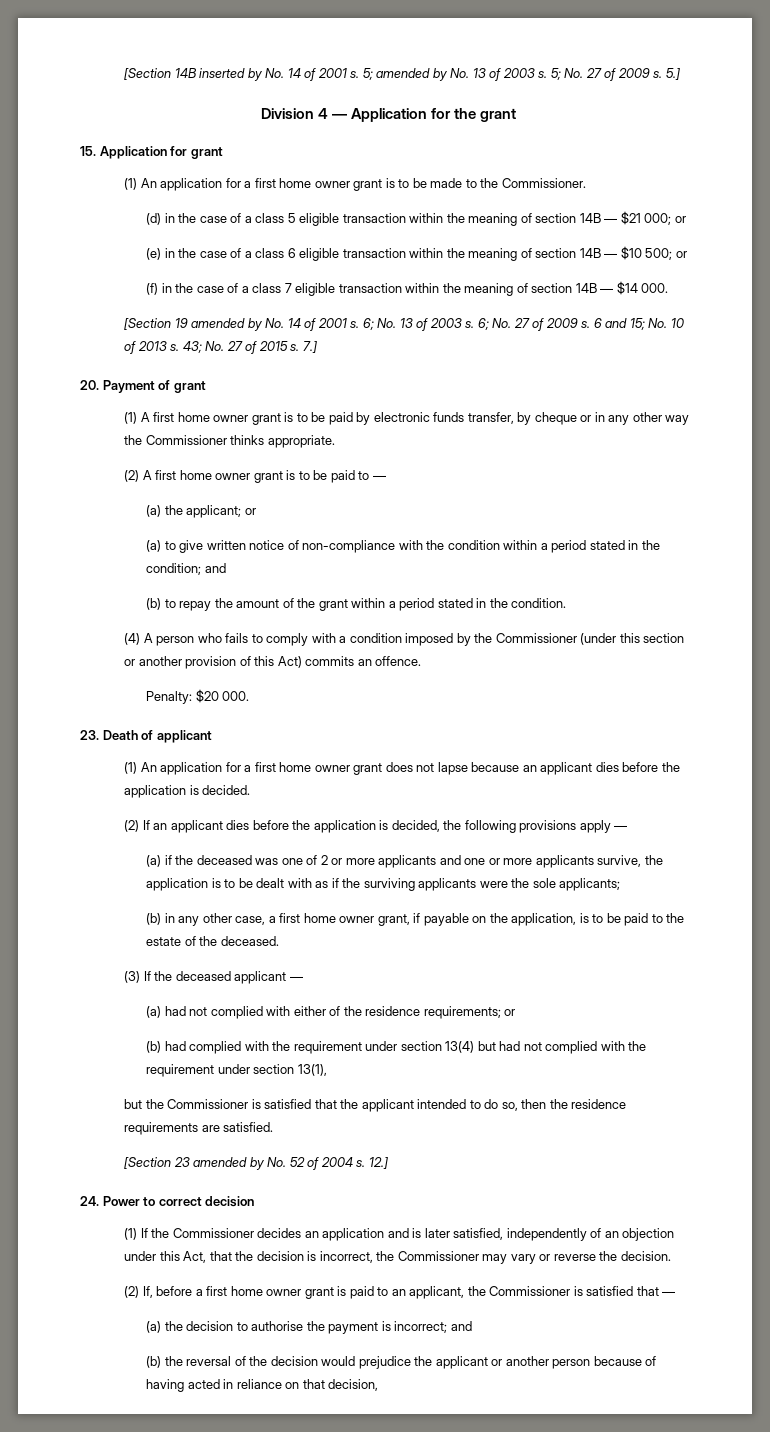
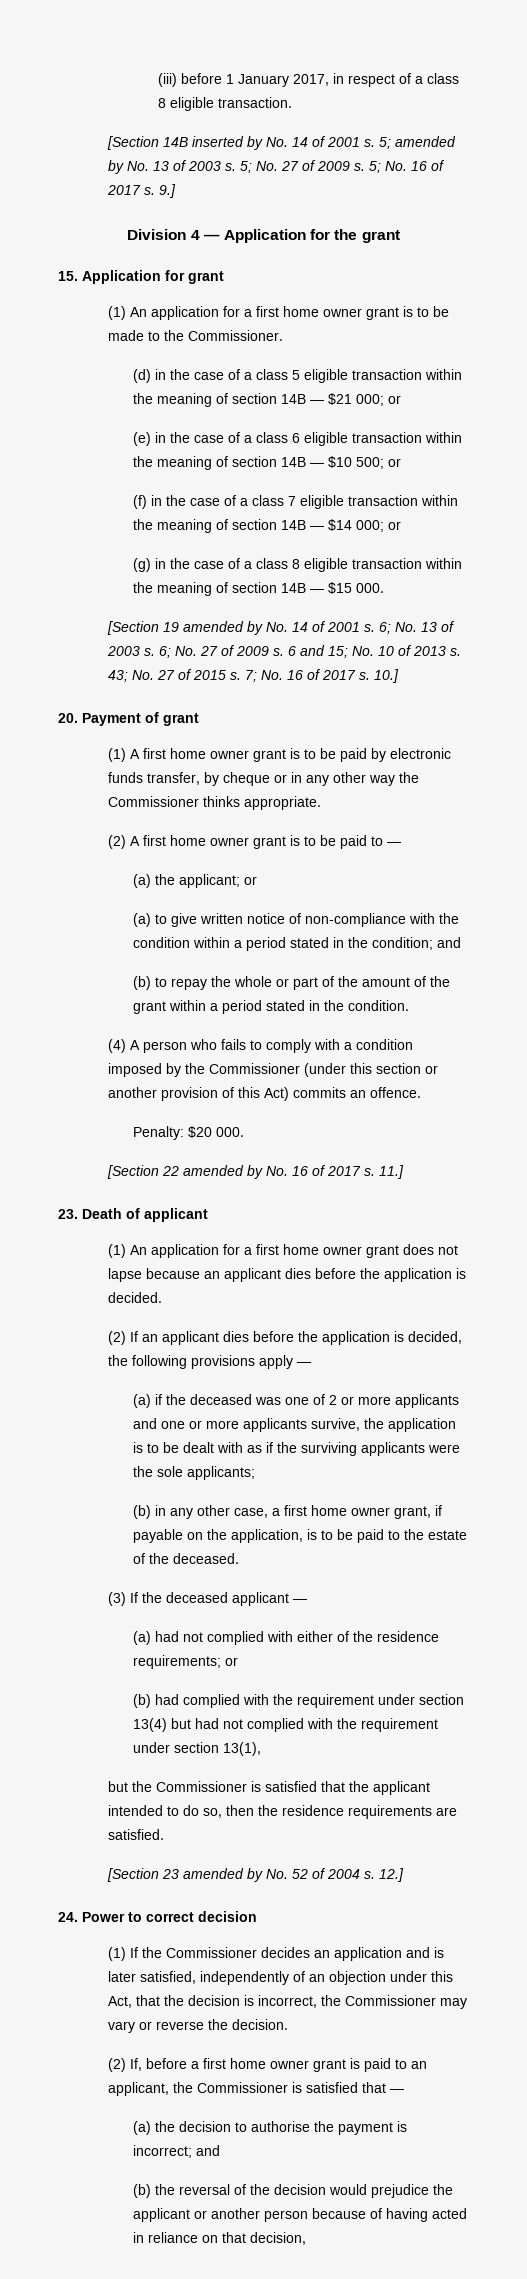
+ (iii) before 1 January 2017, in respect of a class 8 eligible transaction.
- 5.]
+ 5; No. 16 of 2017 s. 9.]
- (f) in the case of a class 7 eligible transaction within the meaning of section 14B — $14 000.
+ (f) in the case of a class 7 eligible transaction within the meaning of section 14B — $14 000; or
+ (g) in the case of a class 8 eligible transaction within the meaning of section 14B — $15 000.
- 7.]
+ 7; No. 16 of 2017 s. 10.]
- (b) to repay the amount of the grant within a period stated in the condition.
+ (b) to repay the whole or part of the amount of the grant within a period stated in the condition.
+ [Section 22 amended by No. 16 of 2017 s. 11.]

